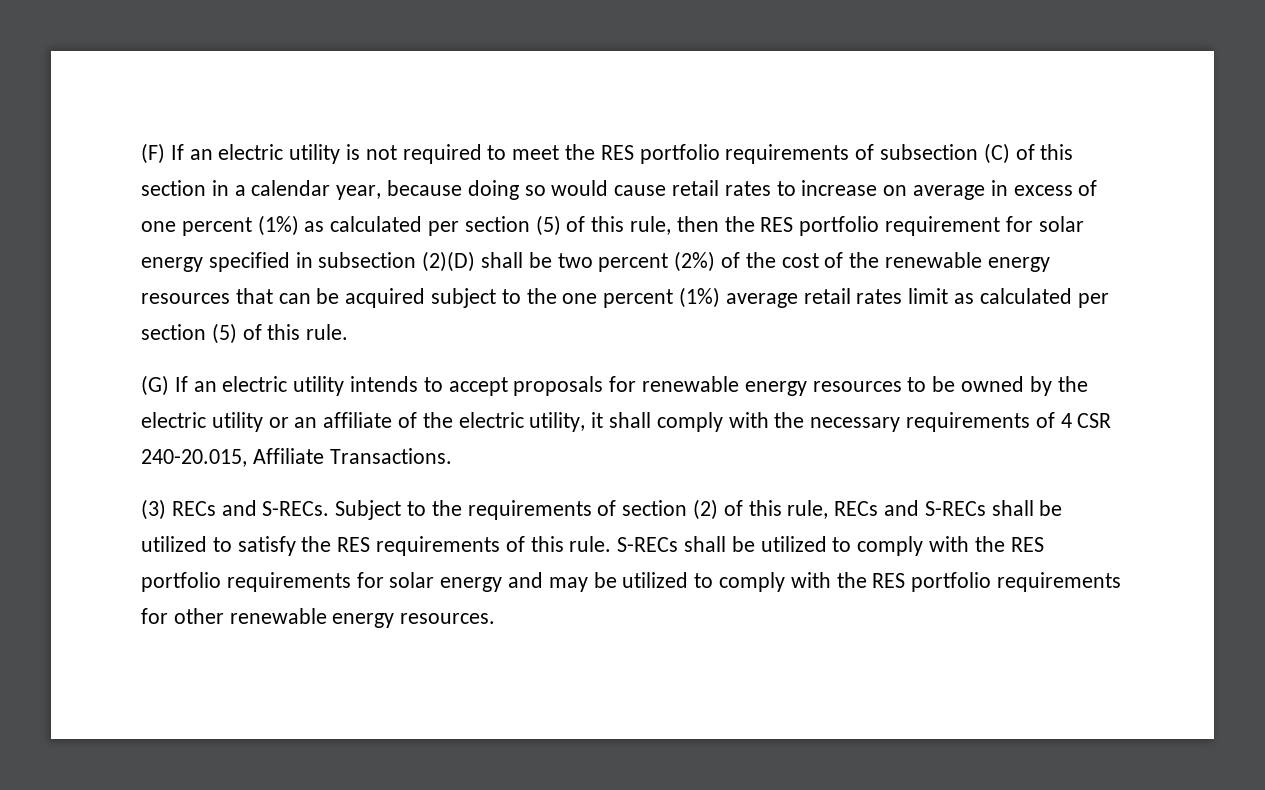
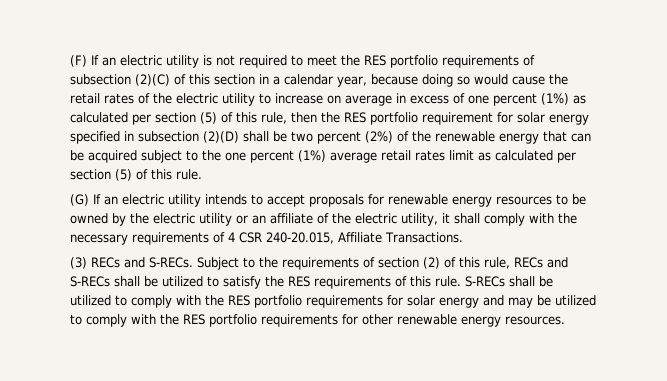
- (F) If an electric utility is not required to meet the RES portfolio requirements of subsection (C) of this section in a calendar year, because doing so would cause retail rates to increase on average in excess of one percent (1%) as calculated per section (5) of this rule, then the RES portfolio requirement for solar energy specified in subsection (2)(D) shall be two percent (2%) of the cost of the renewable energy resources that can be acquired subject to the one percent (1%) average retail rates limit as calculated per section (5) of this rule.
+ (F) If an electric utility is not required to meet the RES portfolio requirements of subsection (2)(C) of this section in a calendar year, because doing so would cause the retail rates of the electric utility to increase on average in excess of one percent (1%) as calculated per section (5) of this rule, then the RES portfolio requirement for solar energy specified in subsection (2)(D) shall be two percent (2%) of the renewable energy that can be acquired subject to the one percent (1%) average retail rates limit as calculated per section (5) of this rule.

